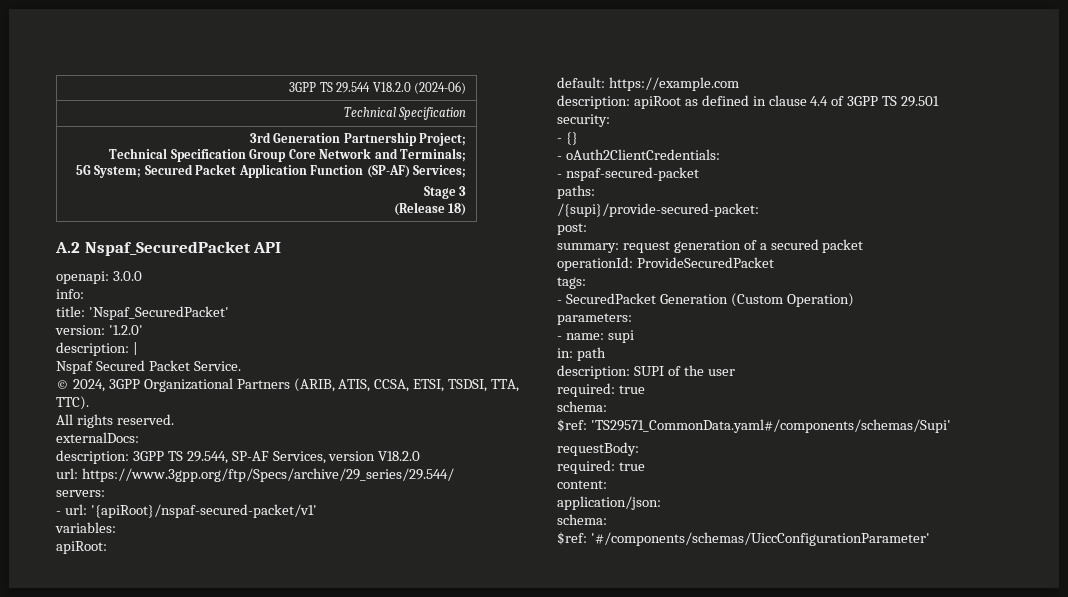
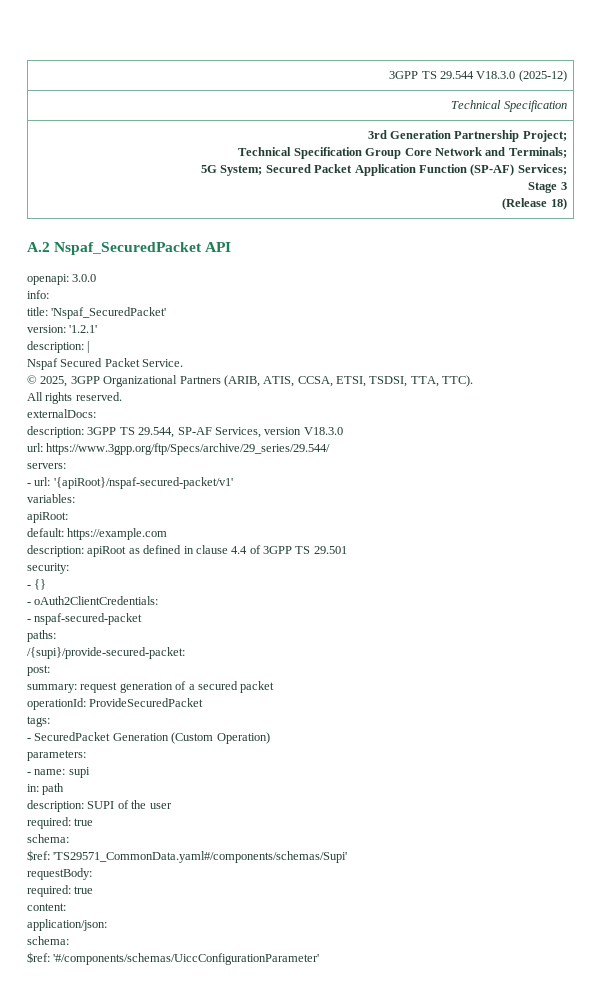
- 3GPP TS 29.544 V18.2.0 (2024-06)
+ 3GPP TS 29.544 V18.3.0 (2025-12)
- version: '1.2.0'
+ version: '1.2.1'
- © 2024, 3GPP Organizational Partners (ARIB, ATIS, CCSA, ETSI, TSDSI, TTA, TTC).
+ © 2025, 3GPP Organizational Partners (ARIB, ATIS, CCSA, ETSI, TSDSI, TTA, TTC).
- description: 3GPP TS 29.544, SP-AF Services, version V18.2.0
+ description: 3GPP TS 29.544, SP-AF Services, version V18.3.0

